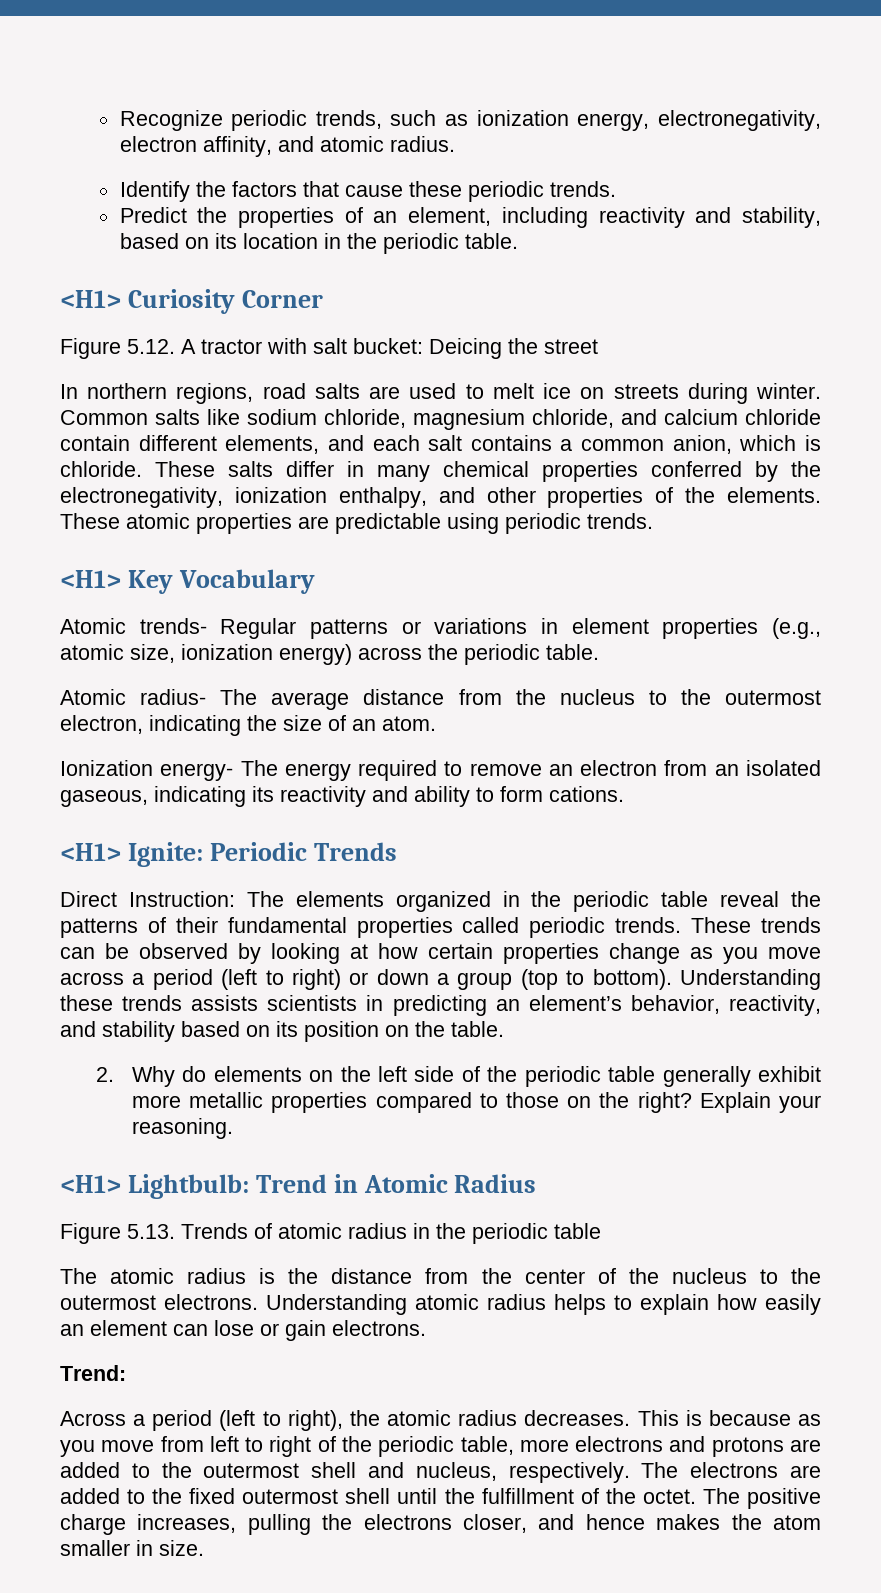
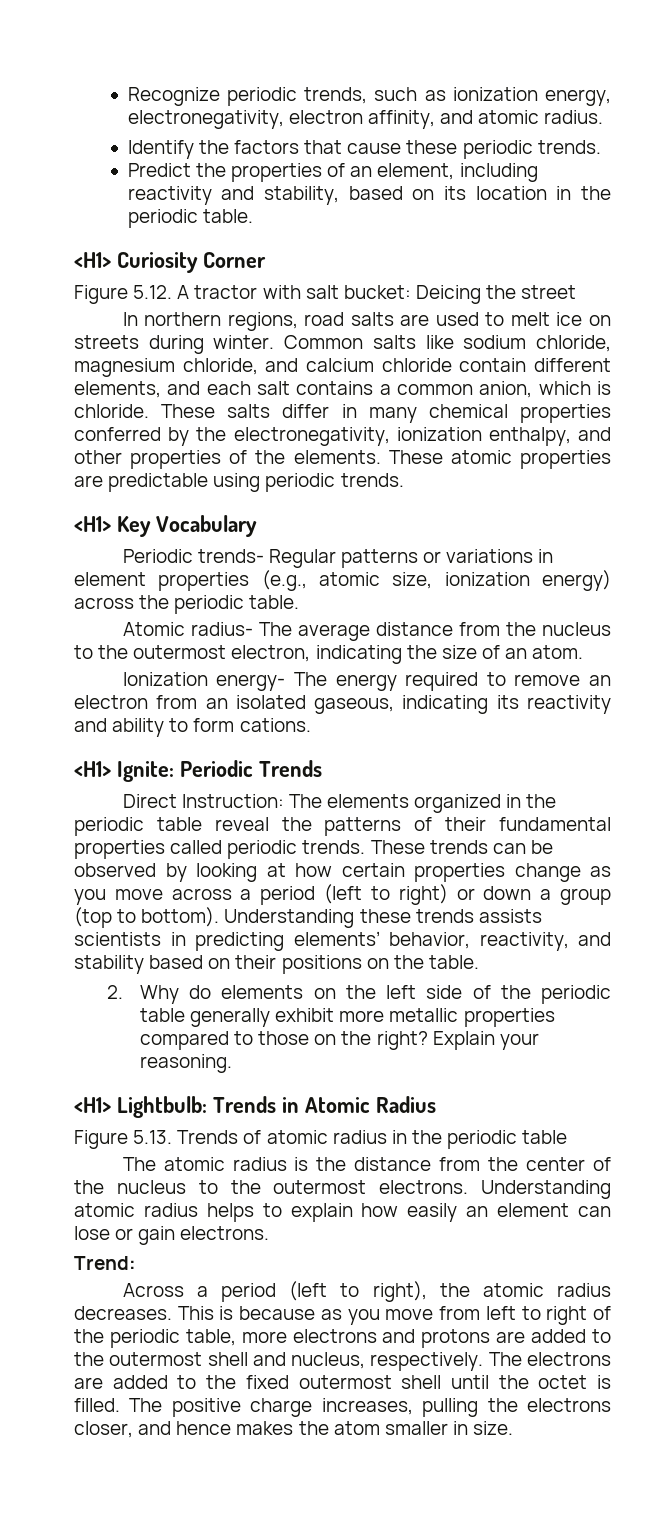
- Atomic trends- Regular patterns or variations in element properties (e.g., atomic size, ionization energy) across the periodic table.
+ Periodic trends- Regular patterns or variations in element properties (e.g., atomic size, ionization energy) across the periodic table.
- Understanding these trends assists scientists in predicting an element’s behavior, reactivity, and stability based on its position on the table.
+ Understanding these trends assists scientists in predicting elements’ behavior, reactivity, and stability based on their positions on the table.
- <H1> Lightbulb: Trend in Atomic Radius
+ <H1> Lightbulb: Trends in Atomic Radius
- The electrons are added to the fixed outermost shell until the fulfillment of the octet.
+ The electrons are added to the fixed outermost shell until the octet is filled.

